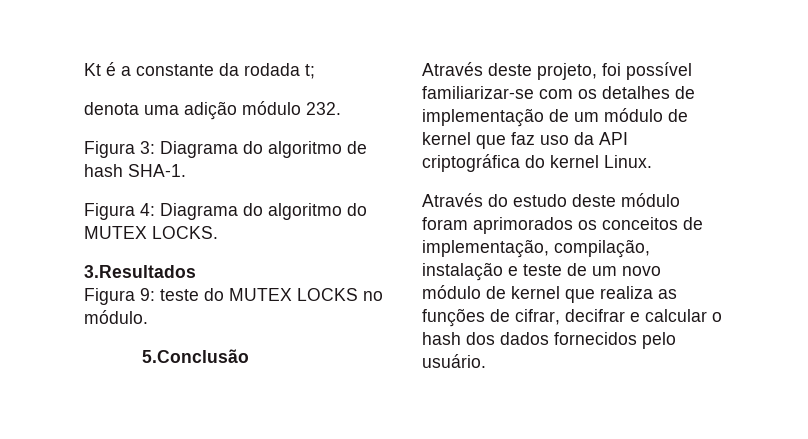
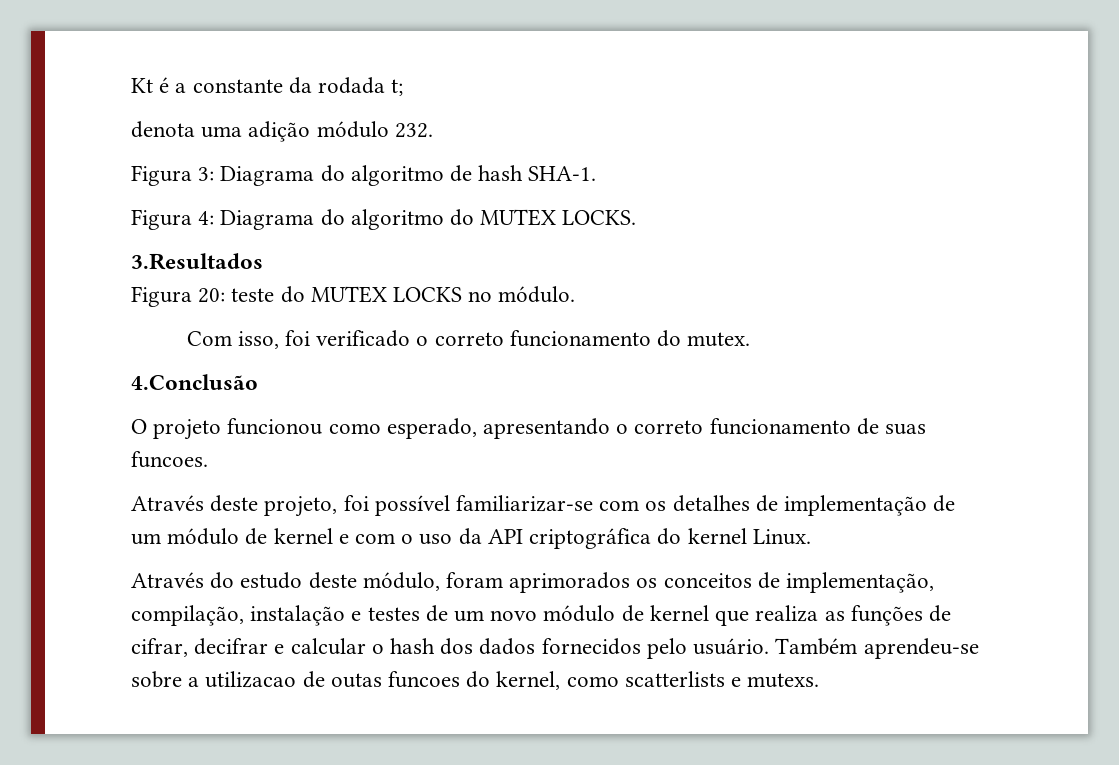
- Figura 9: teste do MUTEX LOCKS no módulo.
+ Figura 20: teste do MUTEX LOCKS no módulo.
- 5.Conclusão
+ Com isso, foi verificado o correto funcionamento do mutex.
+ 4.Conclusão
+ O projeto funcionou como esperado, apresentando o correto funcionamento de suas funcoes.
- Através deste projeto, foi possível familiarizar-se com os detalhes de implementação de um módulo de kernel que faz uso da API criptográfica do kernel Linux.
+ Através deste projeto, foi possível familiarizar-se com os detalhes de implementação de um módulo de kernel e com o uso da API criptográfica do kernel Linux.
- Através do estudo deste módulo foram aprimorados os conceitos de implementação, compilação, instalação e teste de um novo módulo de kernel que realiza as funções de cifrar, decifrar e calcular o hash dos dados fornecidos pelo usuário.
+ Através do estudo deste módulo, foram aprimorados os conceitos de implementação, compilação, instalação e testes de um novo módulo de kernel que realiza as funções de cifrar, decifrar e calcular o hash dos dados fornecidos pelo usuário.
+ Também aprendeu-se sobre a utilizacao de outas funcoes do kernel, como scatterlists e mutexs.

